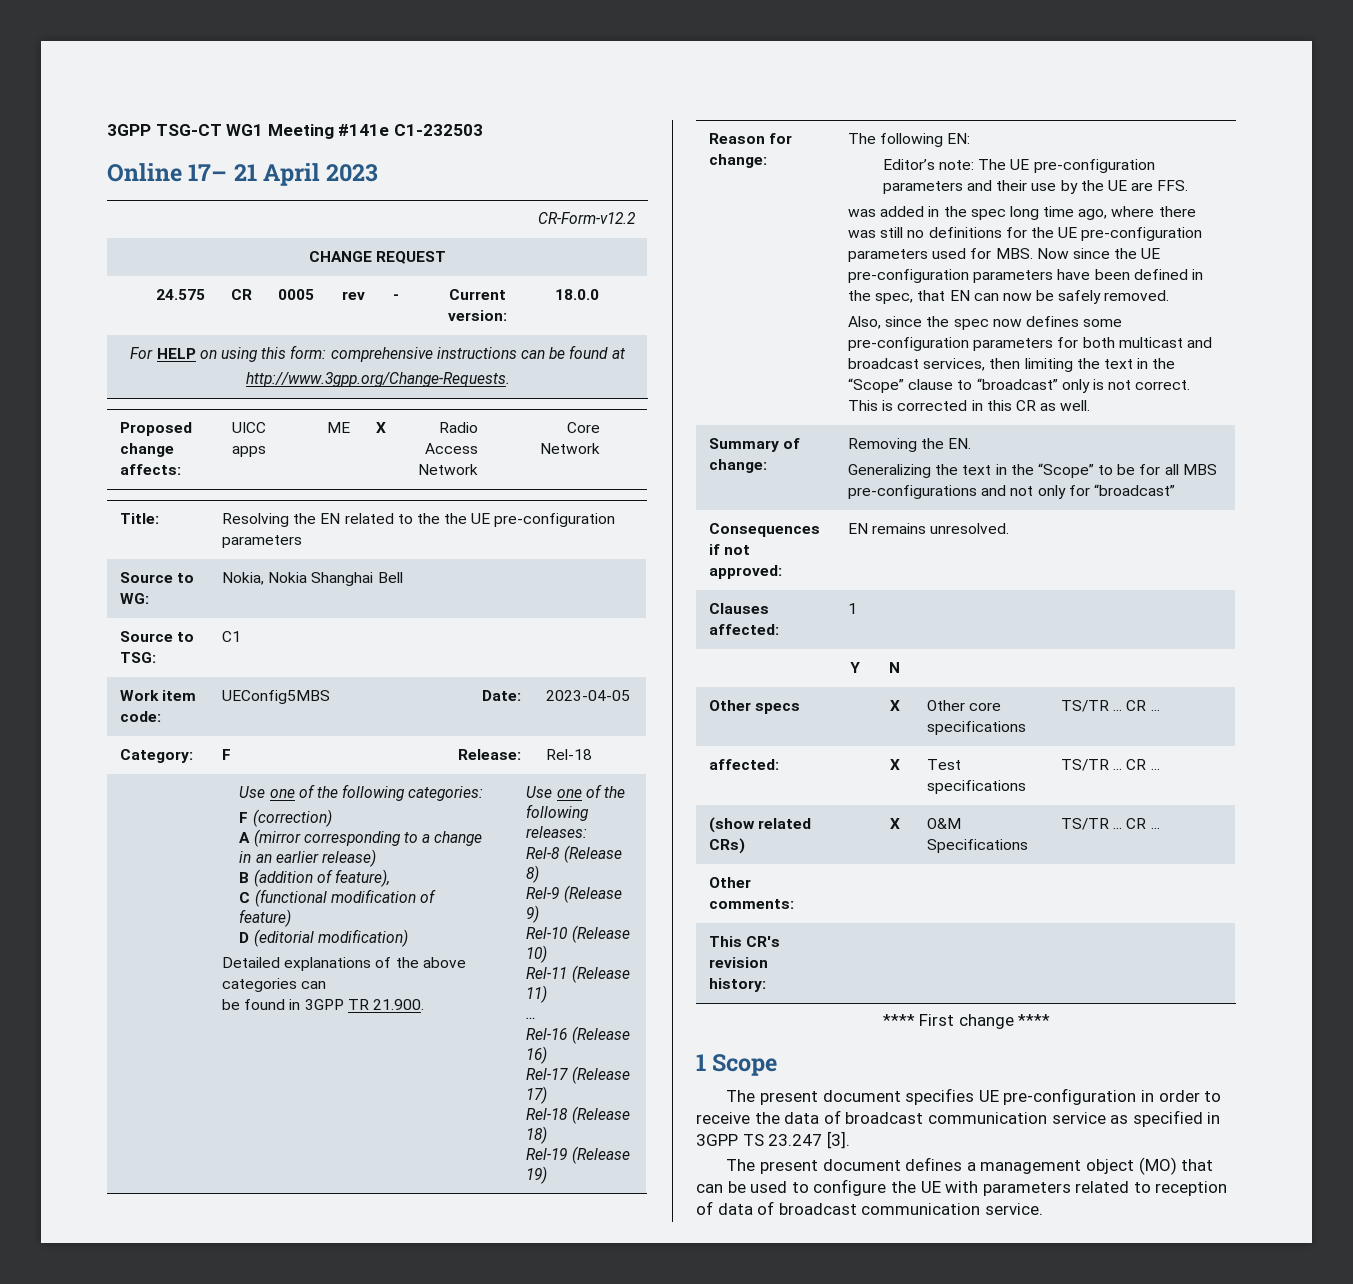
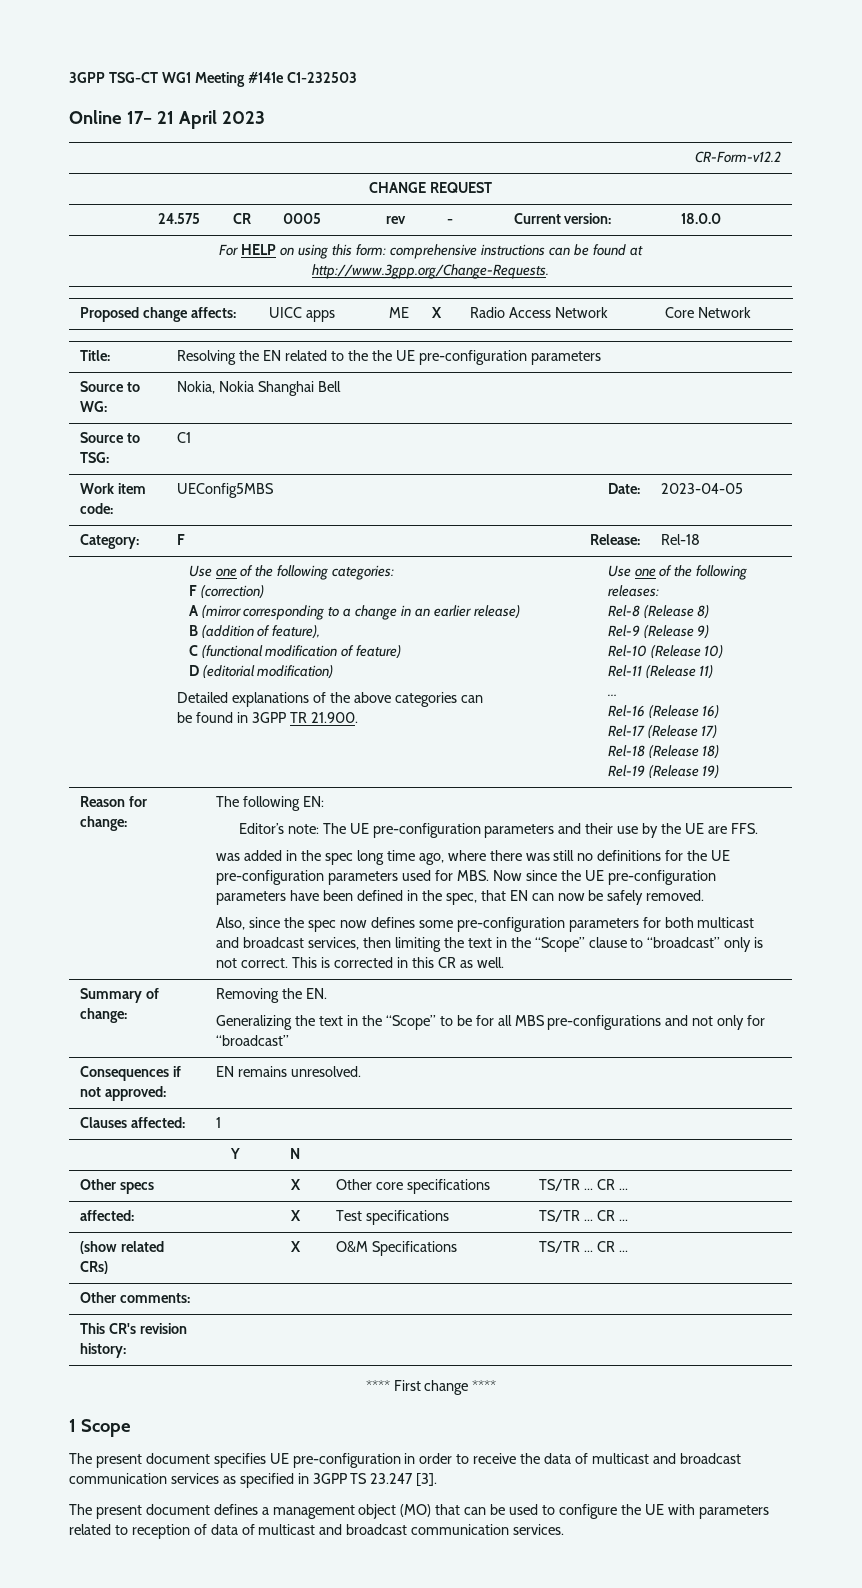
- The present document specifies UE pre-configuration in order to receive the data of broadcast communication service as specified in 3GPP TS 23.247 [3].
+ The present document specifies UE pre-configuration in order to receive the data of multicast and broadcast communication services as specified in 3GPP TS 23.247 [3].
- The present document defines a management object (MO) that can be used to configure the UE with parameters related to reception of data of broadcast communication service.
+ The present document defines a management object (MO) that can be used to configure the UE with parameters related to reception of data of multicast and broadcast communication services.

